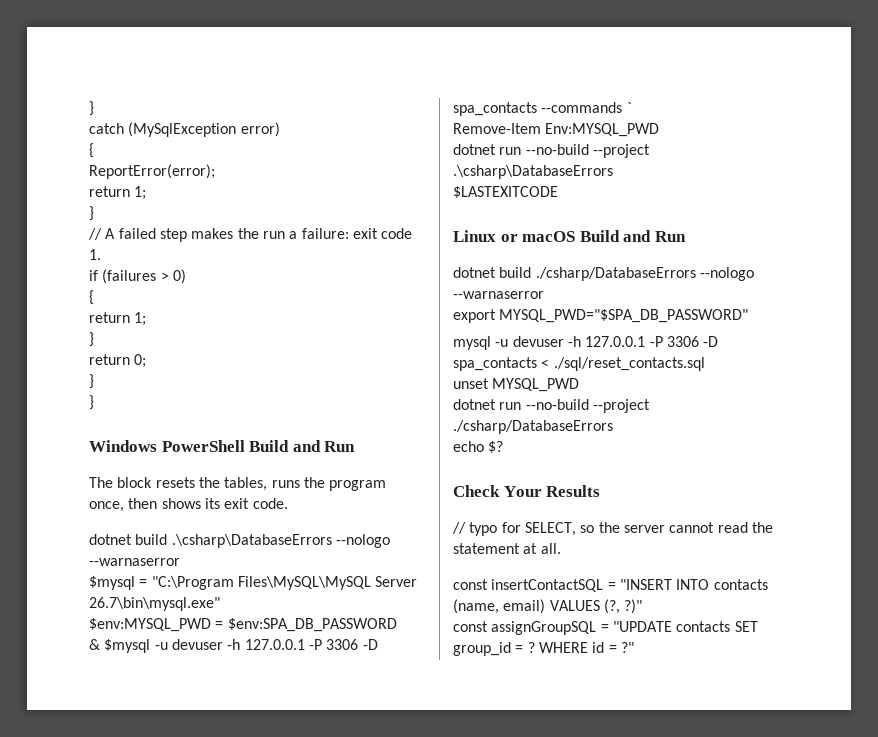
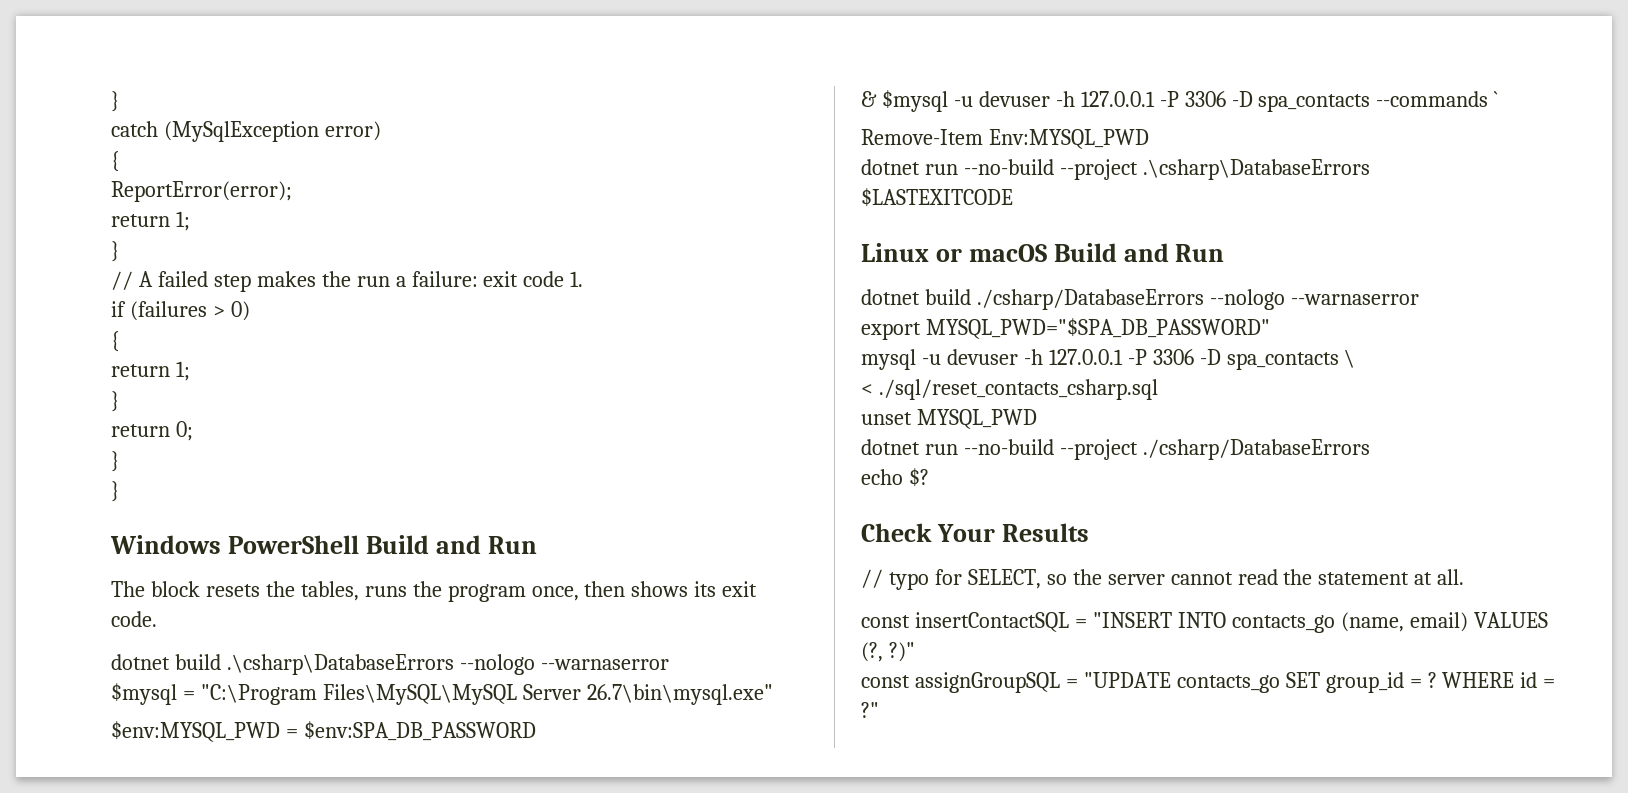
- mysql -u devuser -h 127.0.0.1 -P 3306 -D spa_contacts < ./sql/reset_contacts.sql
+ mysql -u devuser -h 127.0.0.1 -P 3306 -D spa_contacts \
+ < ./sql/reset_contacts_csharp.sql
- const insertContactSQL = "INSERT INTO contacts (name, email) VALUES (?, ?)"
+ const insertContactSQL = "INSERT INTO contacts_go (name, email) VALUES (?, ?)"
- const assignGroupSQL = "UPDATE contacts SET group_id = ?
+ const assignGroupSQL = "UPDATE contacts_go SET group_id = ?

